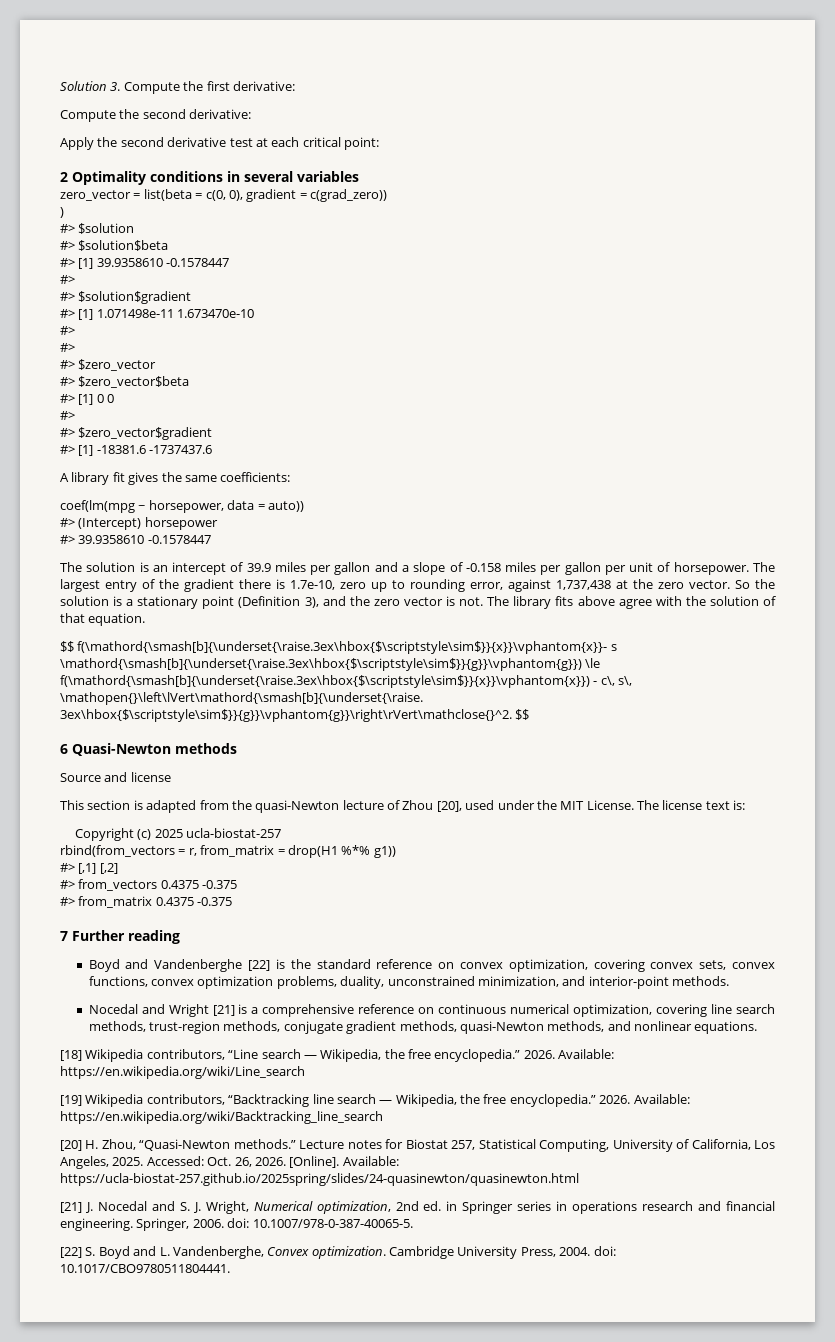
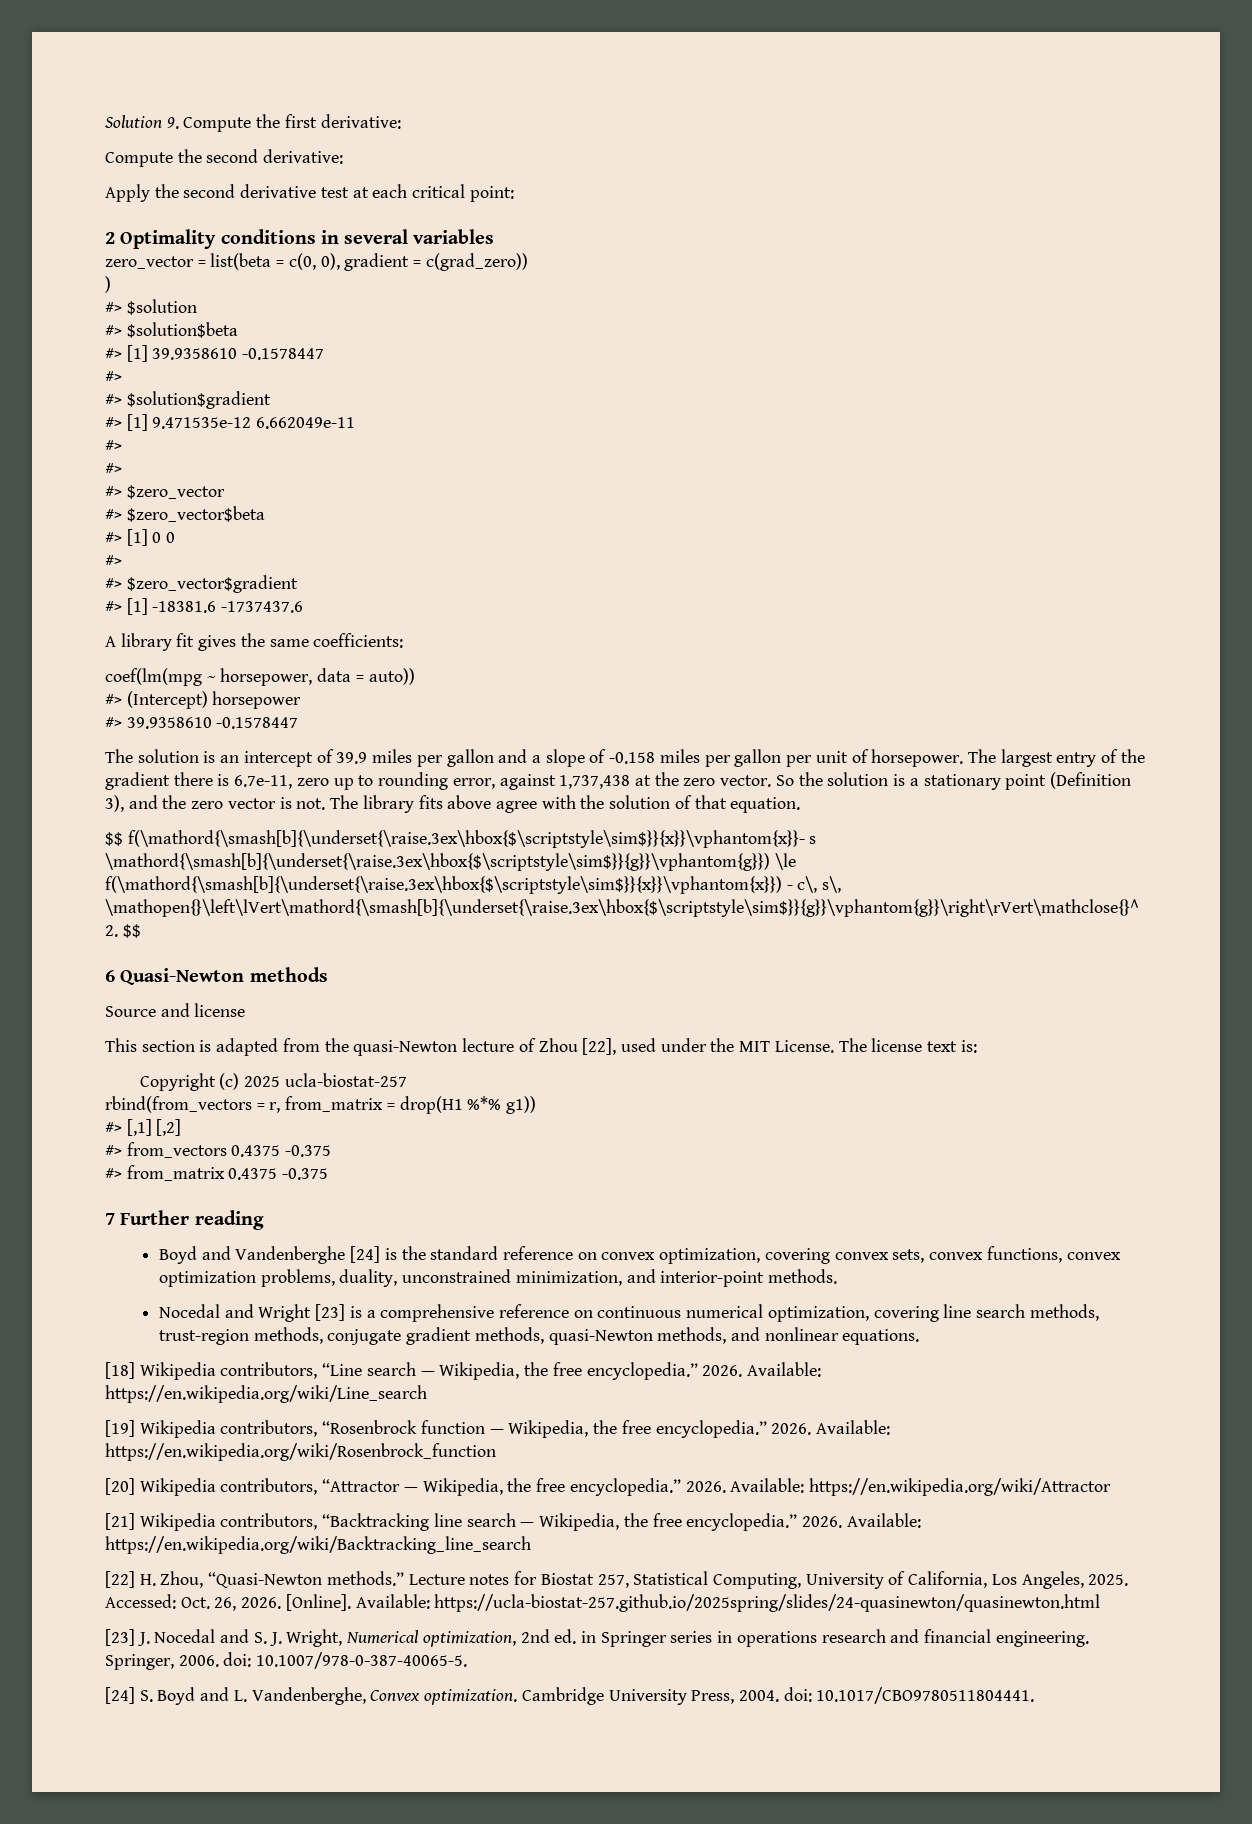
- Solution 3. Compute the first derivative:
+ Solution 9. Compute the first derivative:
- #> [1] 1.071498e-11 1.673470e-10
+ #> [1] 9.471535e-12 6.662049e-11
- The largest entry of the gradient there is 1.7e-10, zero up to rounding error, against 1,737,438 at the zero vector.
+ The largest entry of the gradient there is 6.7e-11, zero up to rounding error, against 1,737,438 at the zero vector.
- This section is adapted from the quasi-Newton lecture of Zhou [20], used under the MIT License.
+ This section is adapted from the quasi-Newton lecture of Zhou [22], used under the MIT License.
- Boyd and Vandenberghe [22] is the standard reference on convex optimization, covering convex sets, convex functions, convex optimization problems, duality, unconstrained minimization, and interior-point methods.
+ Boyd and Vandenberghe [24] is the standard reference on convex optimization, covering convex sets, convex functions, convex optimization problems, duality, unconstrained minimization, and interior-point methods.
- Nocedal and Wright [21] is a comprehensive reference on continuous numerical optimization, covering line search methods, trust-region methods, conjugate gradient methods, quasi-Newton methods, and nonlinear equations.
+ Nocedal and Wright [23] is a comprehensive reference on continuous numerical optimization, covering line search methods, trust-region methods, conjugate gradient methods, quasi-Newton methods, and nonlinear equations.
- [19] Wikipedia contributors, “Backtracking line search — Wikipedia, the free encyclopedia.”
+ [19] Wikipedia contributors, “Rosenbrock function — Wikipedia, the free encyclopedia.” 2026. Available: https://en.wikipedia.org/wiki/Rosenbrock_function
+ [20] Wikipedia contributors, “Attractor — Wikipedia, the free encyclopedia.” 2026. Available: https://en.wikipedia.org/wiki/Attractor
+ [21] Wikipedia contributors, “Backtracking line search — Wikipedia, the free encyclopedia.”
- [20] H. Zhou, “Quasi-Newton methods.”
+ [22] H. Zhou, “Quasi-Newton methods.”
- [21] J. Nocedal and S. J. Wright, Numerical optimization, 2nd ed. in Springer series in operations research and financial engineering.
+ [23] J. Nocedal and S. J. Wright, Numerical optimization, 2nd ed. in Springer series in operations research and financial engineering.
- [22] S. Boyd and L. Vandenberghe, Convex optimization.
+ [24] S. Boyd and L. Vandenberghe, Convex optimization.

